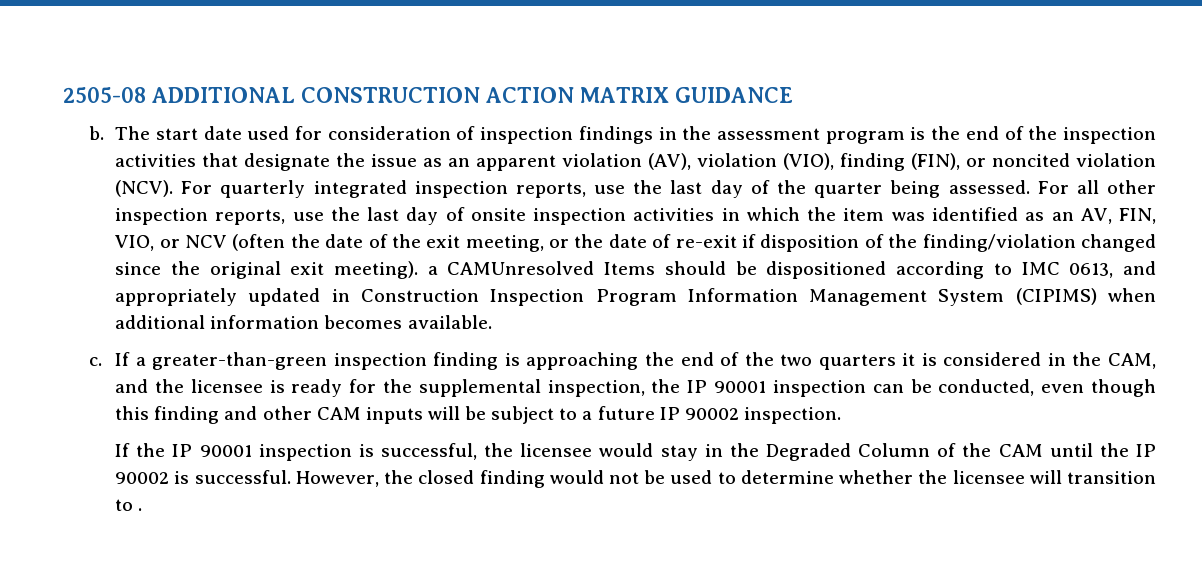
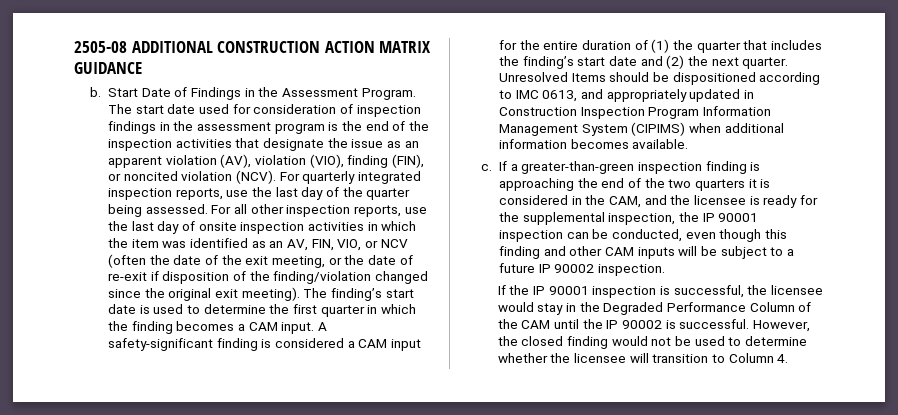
+ Start Date of Findings in the Assessment Program.
- For all other inspection reports, use the last day of onsite inspection activities in which the item was identified as an AV, FIN, VIO, or NCV (often the date of the exit meeting, or the date of re-exit if disposition of the finding/violation changed since the original exit meeting). a CAMUnresolved Items should be dispositioned according to IMC 0613, and appropriately updated in Construction Inspection Program Information Management System (CIPIMS) when additional information becomes available.
+ For all other inspection reports, use the last day of onsite inspection activities in which the item was identified as an AV, FIN, VIO, or NCV (often the date of the exit meeting, or the date of re-exit if disposition of the finding/violation changed since the original exit meeting). The finding’s start date is used to determine the first quarter in which the finding becomes a CAM input. A safety-significant finding is considered a CAM input for the entire duration of (1) the quarter that includes the finding’s start date and (2) the next quarter. Unresolved Items should be dispositioned according to IMC 0613, and appropriately updated in Construction Inspection Program Information Management System (CIPIMS) when additional information becomes available.
- If the IP 90001 inspection is successful, the licensee would stay in the Degraded Column of the CAM until the IP 90002 is successful.
+ If the IP 90001 inspection is successful, the licensee would stay in the Degraded Performance Column of the CAM until the IP 90002 is successful.
- However, the closed finding would not be used to determine whether the licensee will transition to .
+ However, the closed finding would not be used to determine whether the licensee will transition to Column 4.

